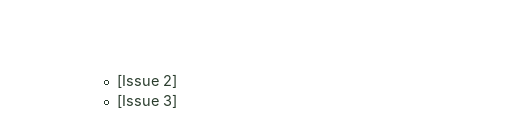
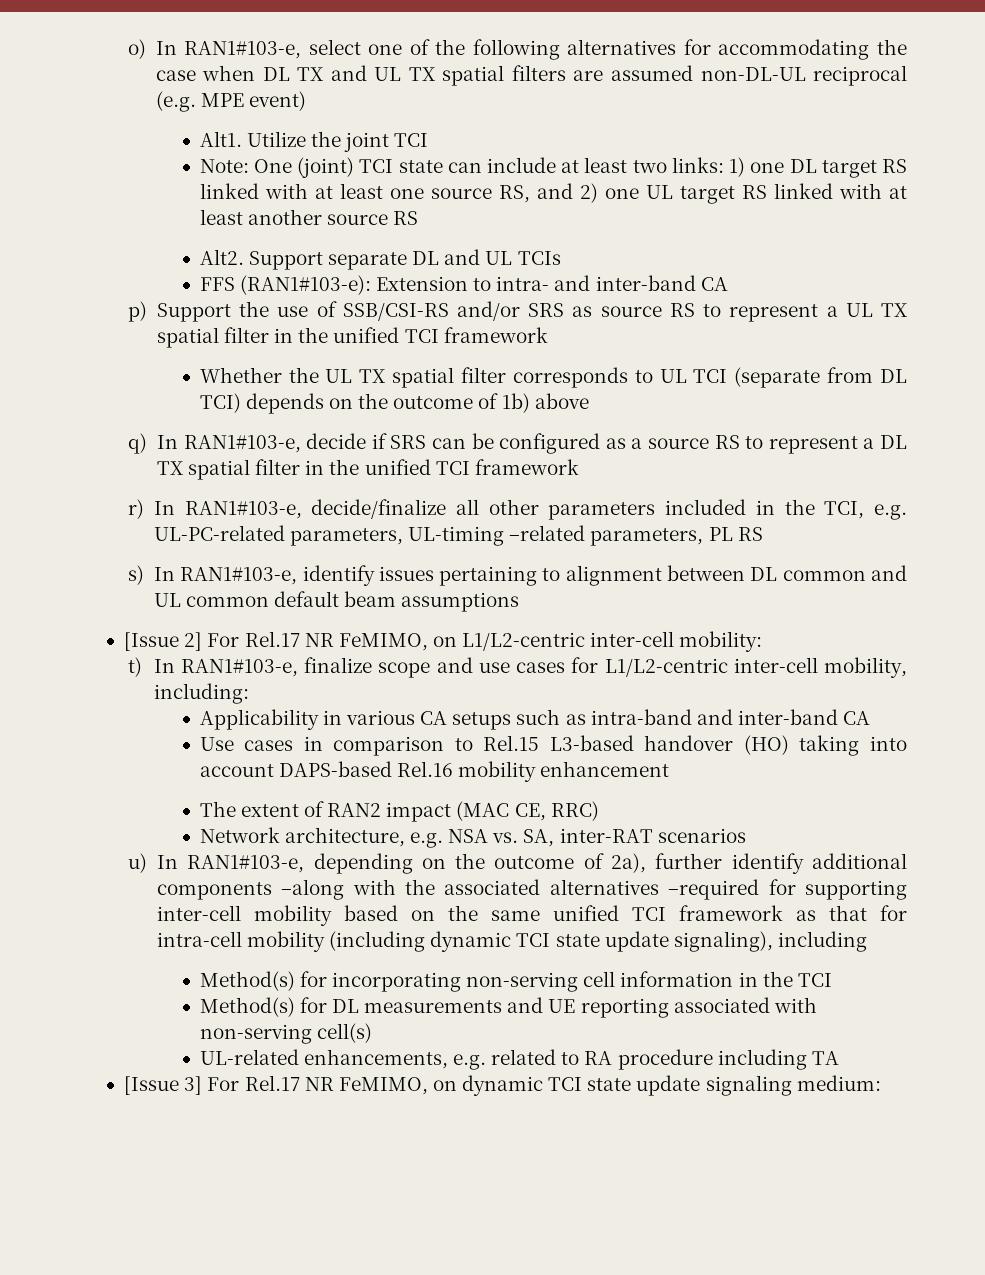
- [Issue 2]
- [Issue 3]
+ o) In RAN1#103-e, select one of the following alternatives for accommodating the case when DL TX and UL TX spatial filters are assumed non-DL-UL reciprocal (e.g. MPE event)
+ Alt1. Utilize the joint TCI
+ Note: One (joint) TCI state can include at least two links: 1) one DL target RS linked with at least one source RS, and 2) one UL target RS linked with at least another source RS
+ Alt2. Support separate DL and UL TCIs
+ FFS (RAN1#103-e): Extension to intra- and inter-band CA
+ p) Support the use of SSB/CSI-RS and/or SRS as source RS to represent a UL TX spatial filter in the unified TCI framework
+ Whether the UL TX spatial filter corresponds to UL TCI (separate from DL TCI) depends on the outcome of 1b) above
+ q) In RAN1#103-e, decide if SRS can be configured as a source RS to represent a DL TX spatial filter in the unified TCI framework
+ r) In RAN1#103-e, decide/finalize all other parameters included in the TCI, e.g. UL-PC-related parameters, UL-timing –related parameters, PL RS
+ s) In RAN1#103-e, identify issues pertaining to alignment between DL common and UL common default beam assumptions
+ [Issue 2] For Rel.17 NR FeMIMO, on L1/L2-centric inter-cell mobility:
+ t) In RAN1#103-e, finalize scope and use cases for L1/L2-centric inter-cell mobility, including:
+ Applicability in various CA setups such as intra-band and inter-band CA
+ Use cases in comparison to Rel.15 L3-based handover (HO) taking into account DAPS-based Rel.16 mobility enhancement
+ The extent of RAN2 impact (MAC CE, RRC)
+ Network architecture, e.g. NSA vs. SA, inter-RAT scenarios
+ u) In RAN1#103-e, depending on the outcome of 2a), further identify additional components –along with the associated alternatives –required for supporting inter-cell mobility based on the same unified TCI framework as that for intra-cell mobility (including dynamic TCI state update signaling), including
+ Method(s) for incorporating non-serving cell information in the TCI
+ Method(s) for DL measurements and UE reporting associated with non-serving cell(s)
+ UL-related enhancements, e.g. related to RA procedure including TA
+ [Issue 3] For Rel.17 NR FeMIMO, on dynamic TCI state update signaling medium:

